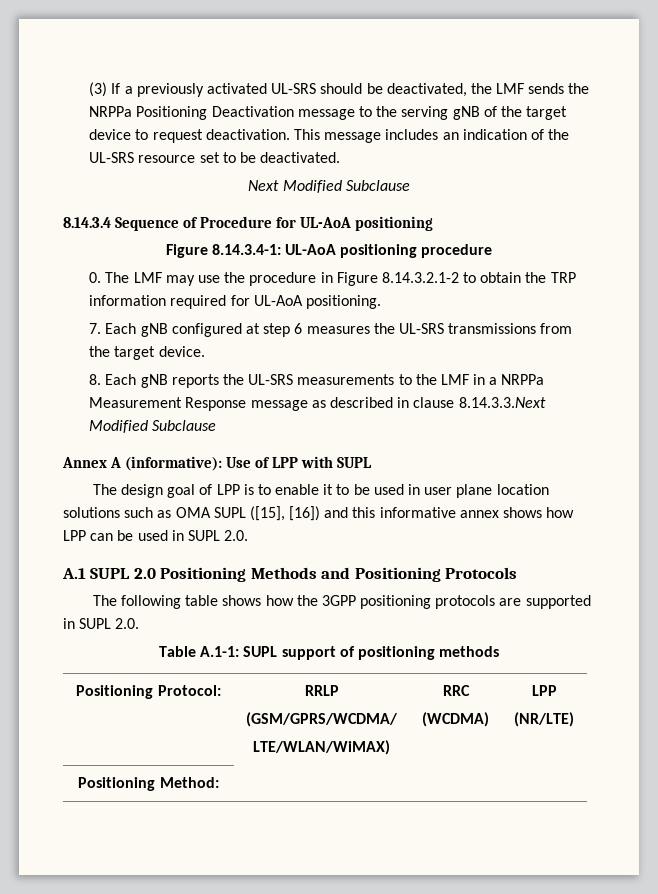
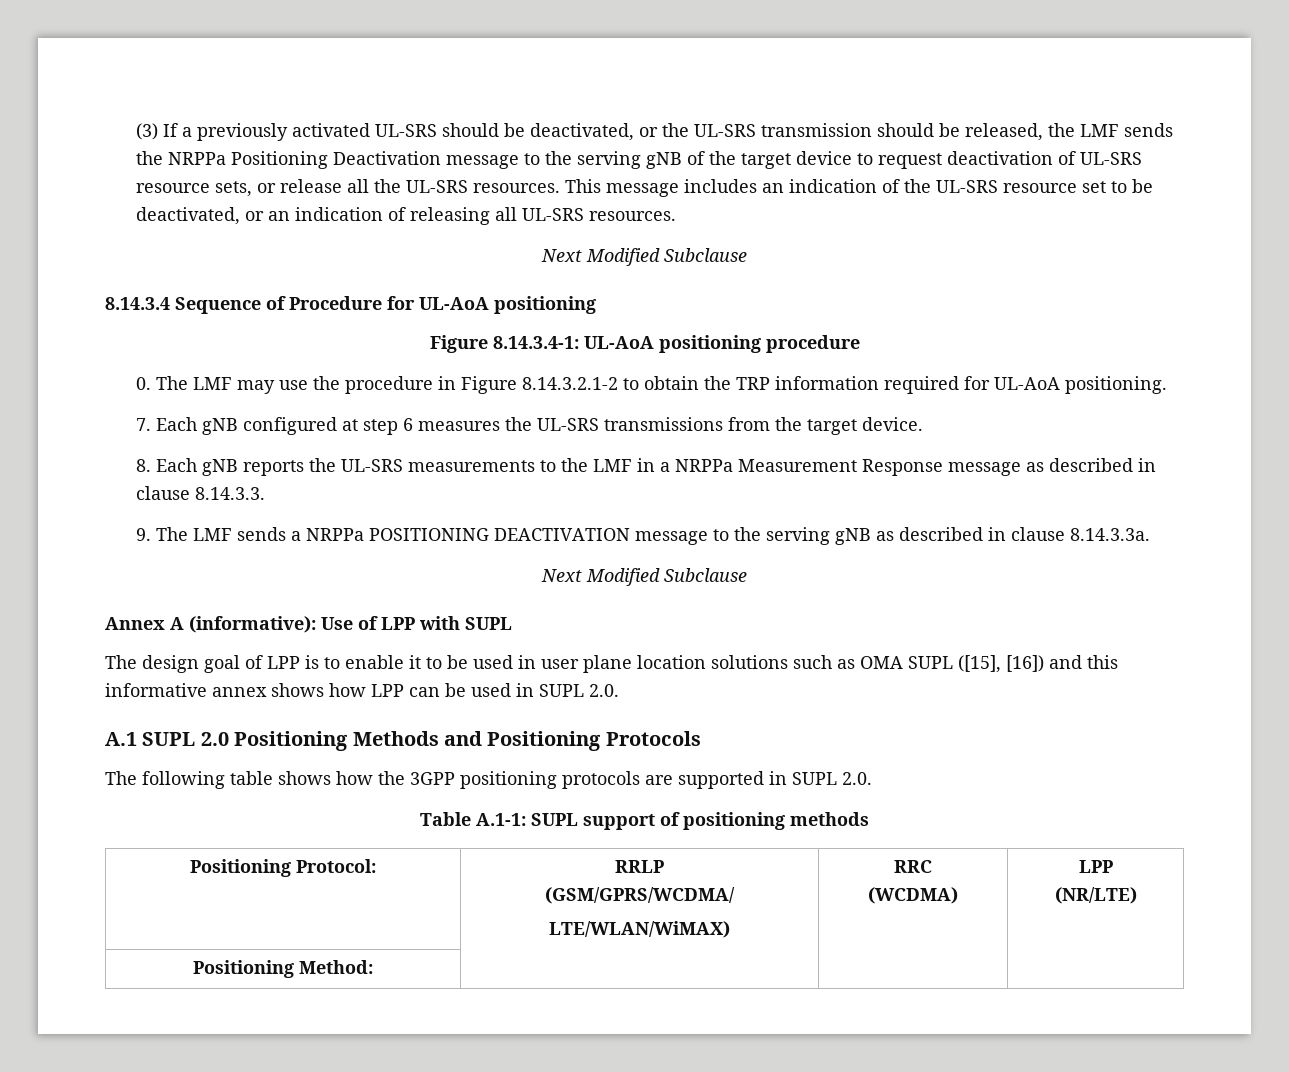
- (3) If a previously activated UL-SRS should be deactivated, the LMF sends the NRPPa Positioning Deactivation message to the serving gNB of the target device to request deactivation.
+ (3) If a previously activated UL-SRS should be deactivated, or the UL-SRS transmission should be released, the LMF sends the NRPPa Positioning Deactivation message to the serving gNB of the target device to request deactivation of UL-SRS resource sets, or release all the UL-SRS resources.
- This message includes an indication of the UL-SRS resource set to be deactivated.
+ This message includes an indication of the UL-SRS resource set to be deactivated, or an indication of releasing all UL-SRS resources.
- 8. Each gNB reports the UL-SRS measurements to the LMF in a NRPPa Measurement Response message as described in clause 8.14.3.3.Next Modified Subclause
+ 8. Each gNB reports the UL-SRS measurements to the LMF in a NRPPa Measurement Response message as described in clause 8.14.3.3.
+ 9. The LMF sends a NRPPa POSITIONING DEACTIVATION message to the serving gNB as described in clause 8.14.3.3a.
+ Next Modified Subclause

